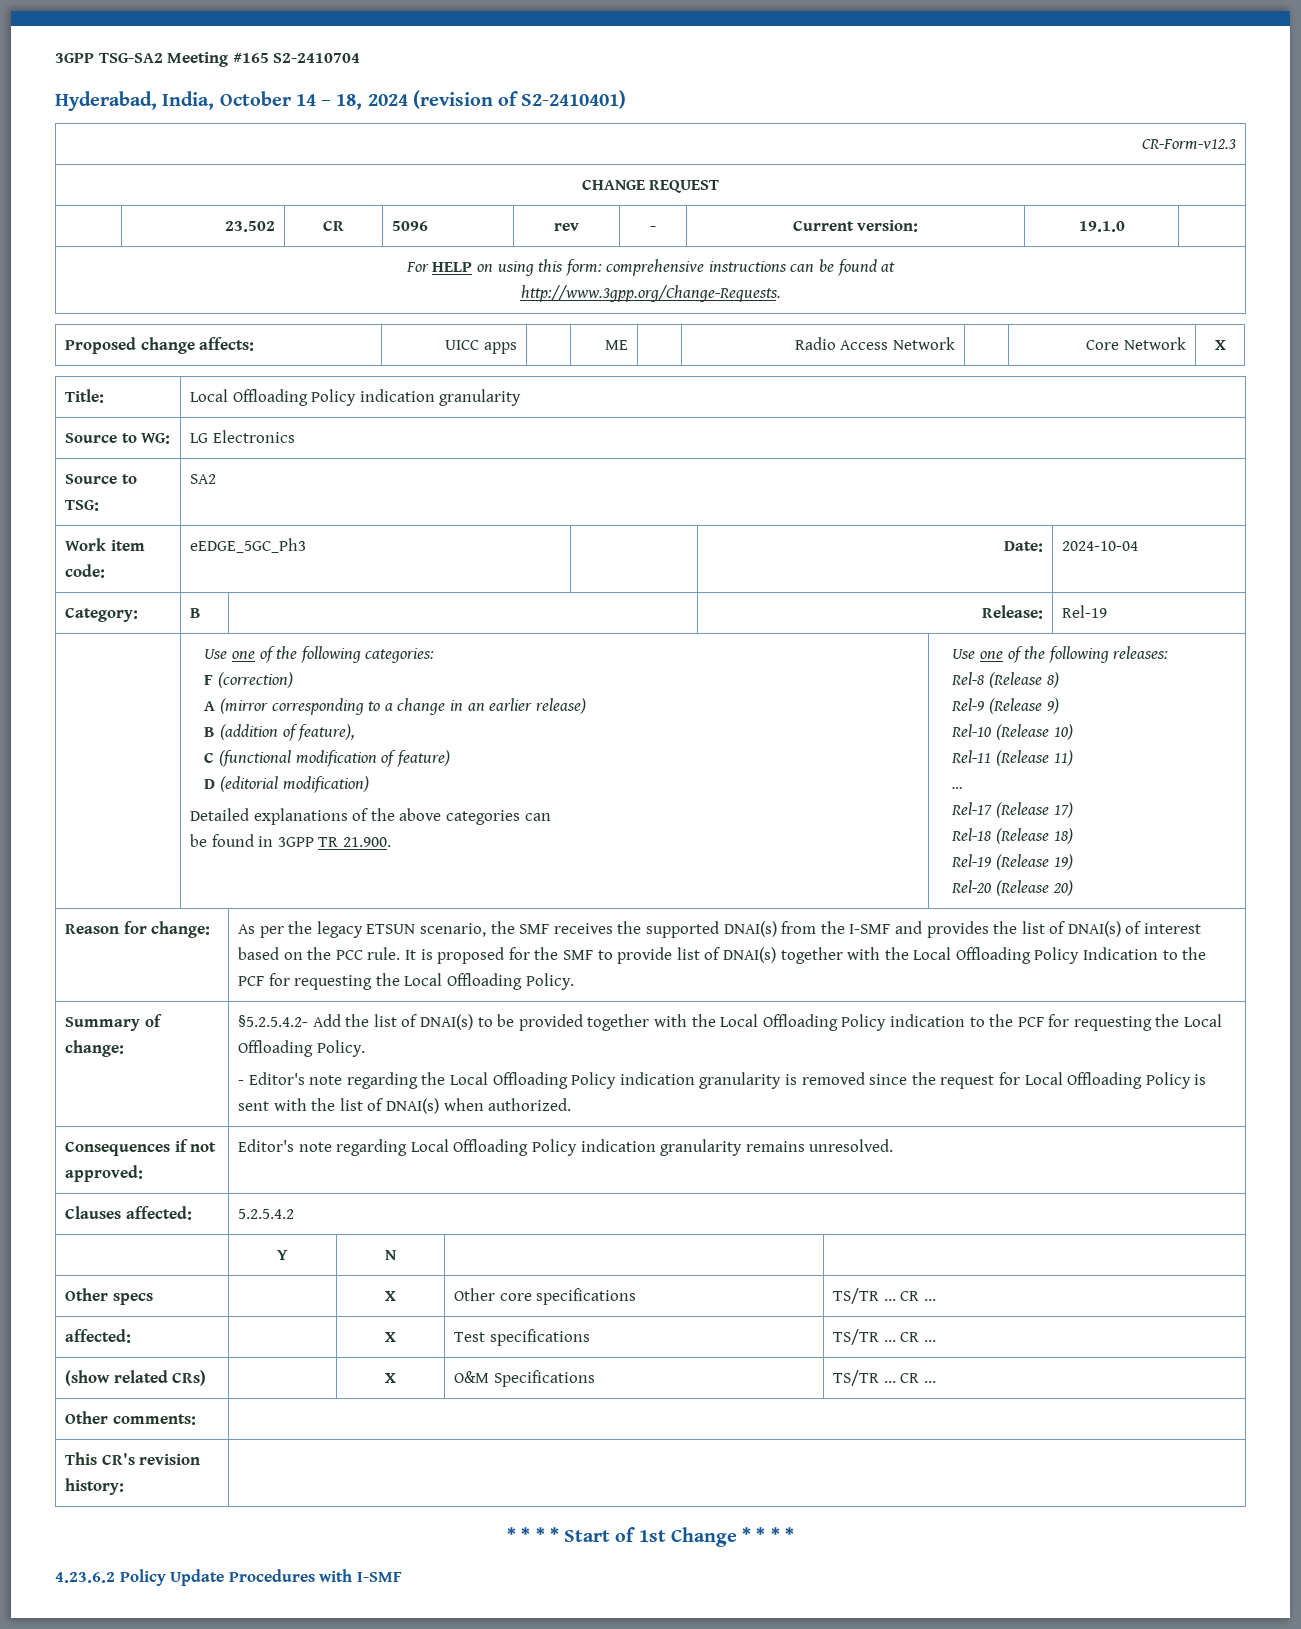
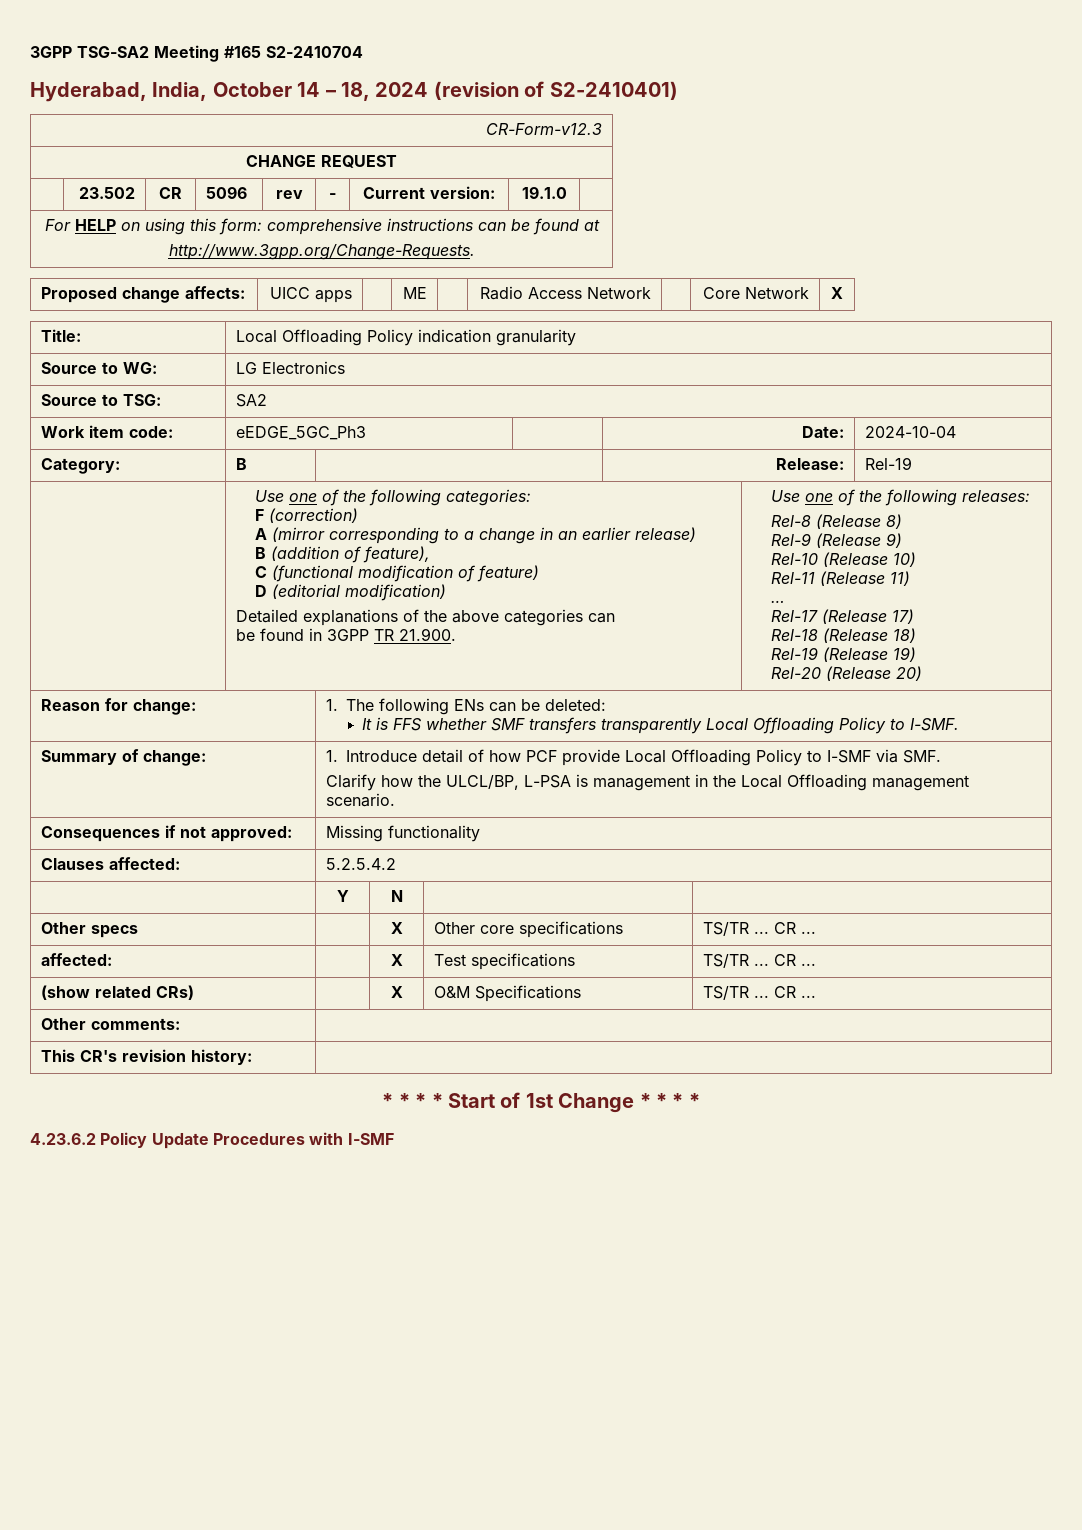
- As per the legacy ETSUN scenario, the SMF receives the supported DNAI(s) from the I-SMF and provides the list of DNAI(s) of interest based on the PCC rule. It is proposed for the SMF to provide list of DNAI(s) together with the Local Offloading Policy Indication to the PCF for requesting the Local Offloading Policy.
- Summary of change: | §5.2.5.4.2- Add the list of DNAI(s) to be provided together with the Local Offloading Policy indication to the PCF for requesting the Local Offloading Policy.
- - Editor's note regarding the Local Offloading Policy indication granularity is removed since the request for Local Offloading Policy is sent with the list of DNAI(s) when authorized.
- Consequences if not approved: | Editor's note regarding Local Offloading Policy indication granularity remains unresolved.
+ 1. The following ENs can be deleted:
+ It is FFS whether SMF transfers transparently Local Offloading Policy to I-SMF.
+ Summary of change: | 1. Introduce detail of how PCF provide Local Offloading Policy to I-SMF via SMF.
+ Clarify how the ULCL/BP, L-PSA is management in the Local Offloading management scenario.
+ Consequences if not approved: | Missing functionality

